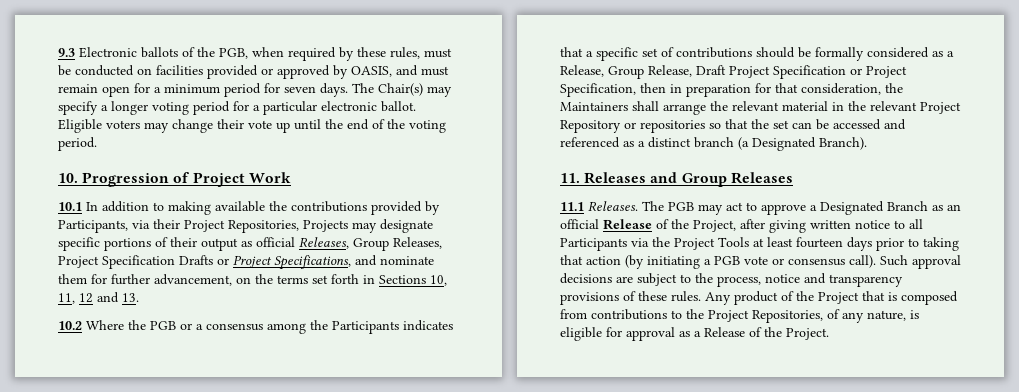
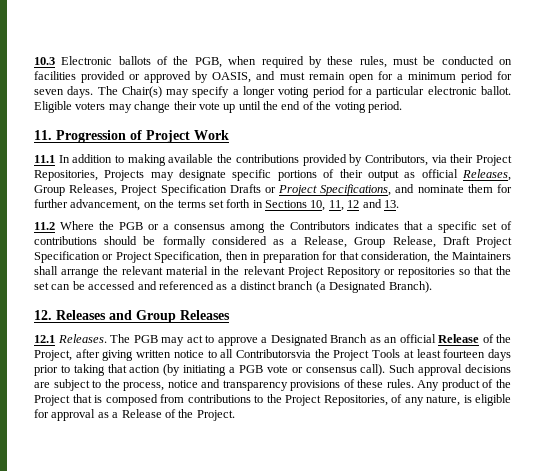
- 9.3 Electronic ballots of the PGB, when required by these rules, must be conducted on facilities provided or approved by OASIS, and must remain open for a minimum period for seven days.
+ 10.3 Electronic ballots of the PGB, when required by these rules, must be conducted on facilities provided or approved by OASIS, and must remain open for a minimum period for seven days.
- 10. Progression of Project Work
+ 11. Progression of Project Work
- 10.1 In addition to making available the contributions provided by Participants, via their Project Repositories, Projects may designate specific portions of their output as official Releases, Group Releases, Project Specification Drafts or Project Specifications, and nominate them for further advancement, on the terms set forth in Sections 10, 11, 12 and 13.
+ 11.1 In addition to making available the contributions provided by Contributors, via their Project Repositories, Projects may designate specific portions of their output as official Releases, Group Releases, Project Specification Drafts or Project Specifications, and nominate them for further advancement, on the terms set forth in Sections 10, 11, 12 and 13.
- 10.2 Where the PGB or a consensus among the Participants indicates that a specific set of contributions should be formally considered as a Release, Group Release, Draft Project Specification or Project Specification, then in preparation for that consideration, the Maintainers shall arrange the relevant material in the relevant Project Repository or repositories so that the set can be accessed and referenced as a distinct branch (a Designated Branch).
+ 11.2 Where the PGB or a consensus among the Contributors indicates that a specific set of contributions should be formally considered as a Release, Group Release, Draft Project Specification or Project Specification, then in preparation for that consideration, the Maintainers shall arrange the relevant material in the relevant Project Repository or repositories so that the set can be accessed and referenced as a distinct branch (a Designated Branch).
- 11. Releases and Group Releases
+ 12. Releases and Group Releases
- 11.1 Releases.
+ 12.1 Releases.
- The PGB may act to approve a Designated Branch as an official Release of the Project, after giving written notice to all Participants via the Project Tools at least fourteen days prior to taking that action (by initiating a PGB vote or consensus call).
+ The PGB may act to approve a Designated Branch as an official Release of the Project, after giving written notice to all Contributorsvia the Project Tools at least fourteen days prior to taking that action (by initiating a PGB vote or consensus call).

